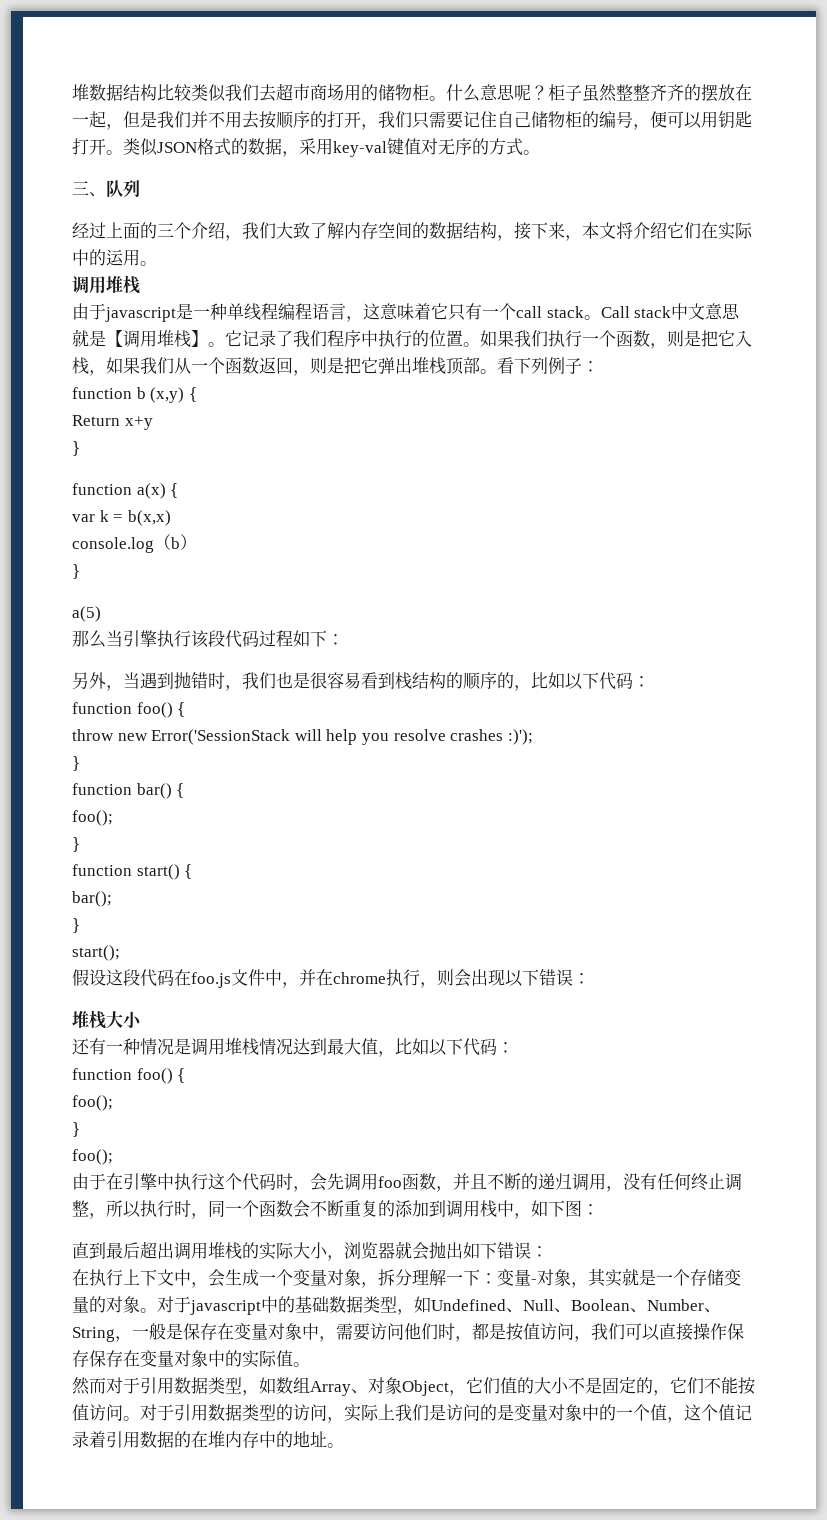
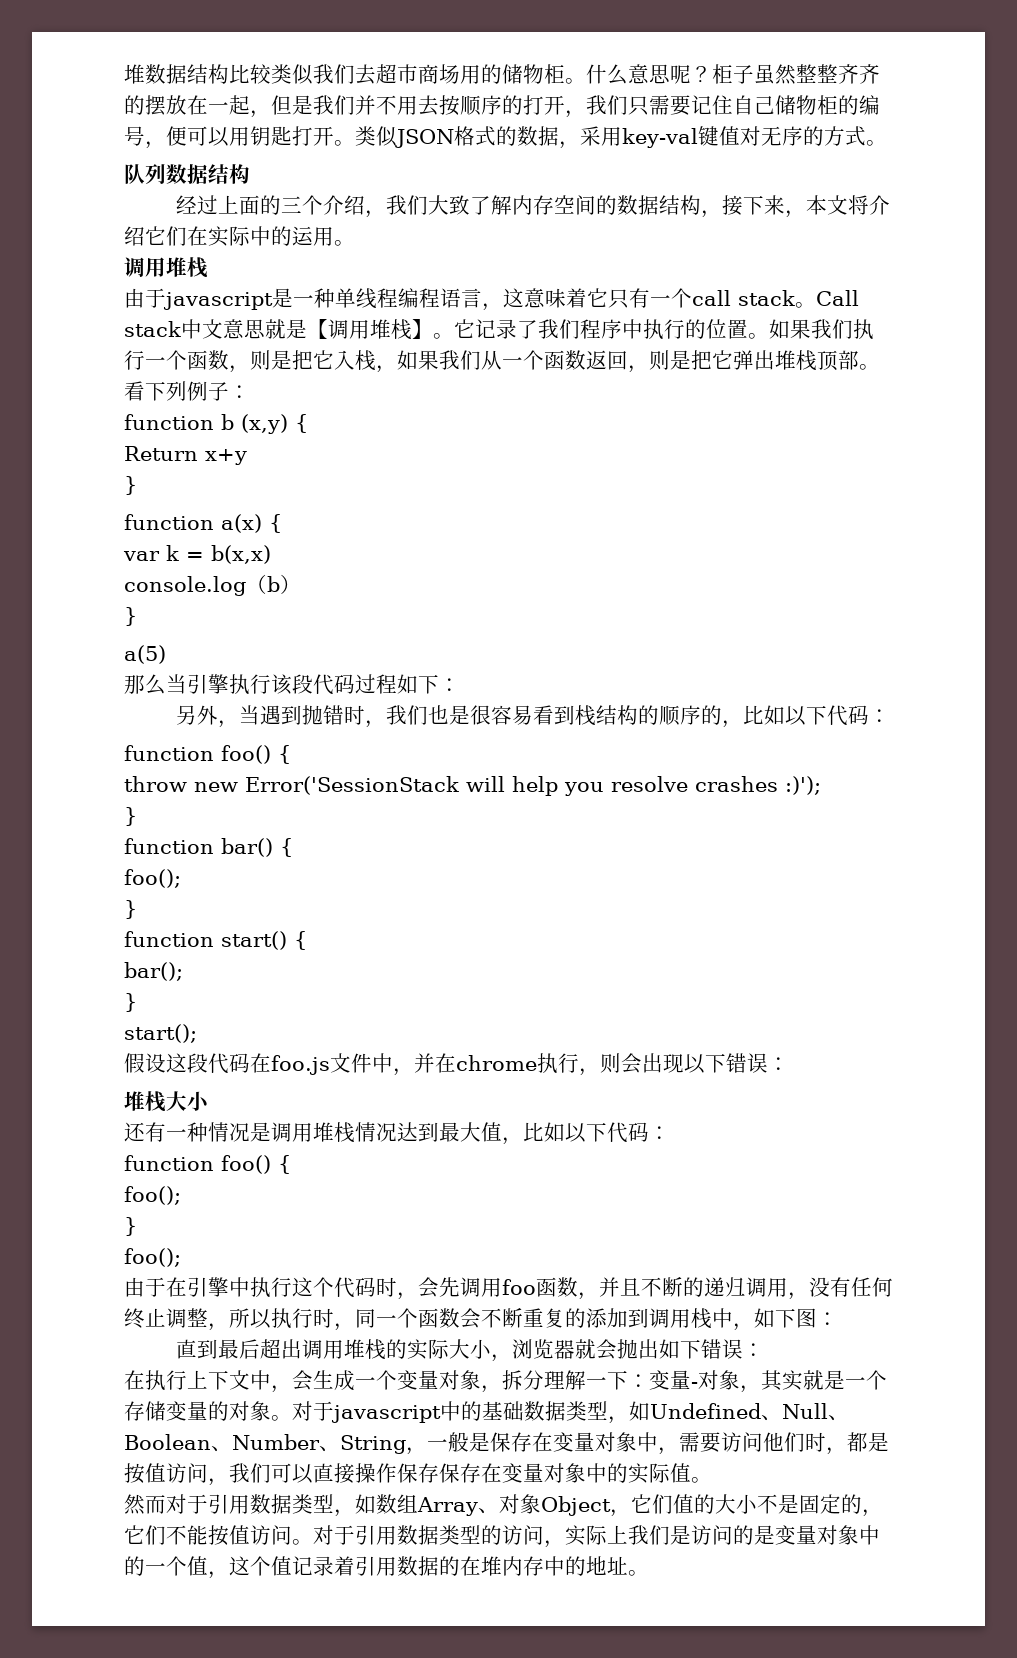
- 三、队列
+ 队列数据结构

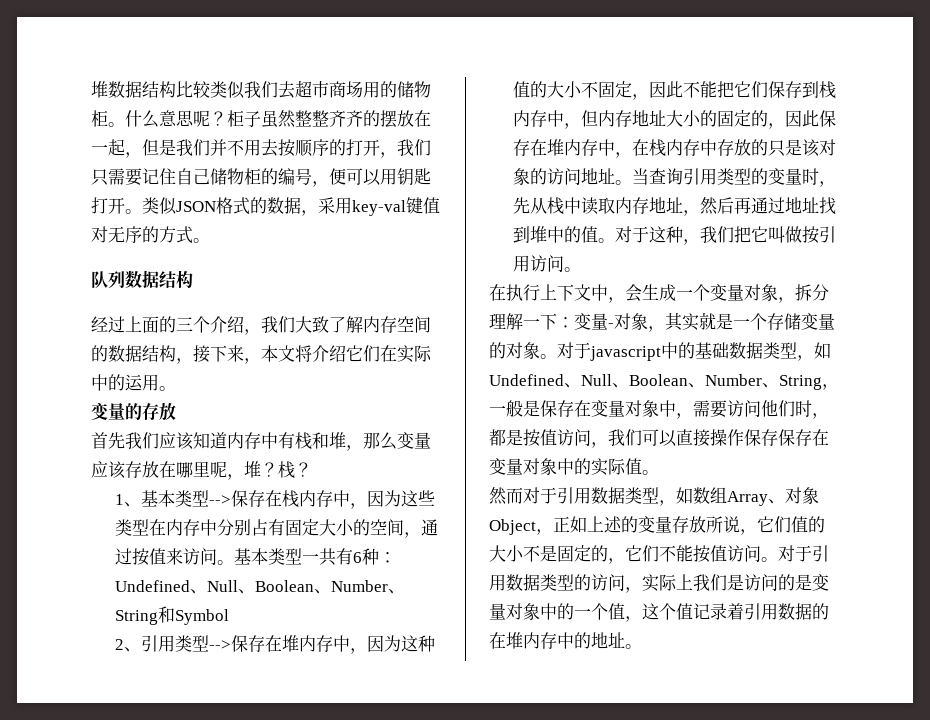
  经过上面的三个介绍，我们大致了解内存空间的数据结构，接下来，本文将介绍它们在实际中的运用。
- 调用堆栈
- 由于javascript是一种单线程编程语言，这意味着它只有一个call stack。Call stack中文意思就是【调用堆栈】。它记录了我们程序中执行的位置。如果我们执行一个函数，则是把它入栈，如果我们从一个函数返回，则是把它弹出堆栈顶部。看下列例子：
- function b (x,y) {
- Return x+y
- }
- function a(x) {
- var k = b(x,x)
- console.log（b）
- }
- a(5)
- 那么当引擎执行该段代码过程如下：
- 另外，当遇到抛错时，我们也是很容易看到栈结构的顺序的，比如以下代码：
- function foo() {
- throw new Error('SessionStack will help you resolve crashes :)');
- }
- function bar() {
- foo();
- }
- function start() {
- bar();
- }
- start();
- 假设这段代码在foo.js文件中，并在chrome执行，则会出现以下错误：
- 堆栈大小
- 还有一种情况是调用堆栈情况达到最大值，比如以下代码：
- function foo() {
- foo();
- }
- foo();
- 由于在引擎中执行这个代码时，会先调用foo函数，并且不断的递归调用，没有任何终止调整，所以执行时，同一个函数会不断重复的添加到调用栈中，如下图：
- 直到最后超出调用堆栈的实际大小，浏览器就会抛出如下错误：
+ 变量的存放
+ 首先我们应该知道内存中有栈和堆，那么变量应该存放在哪里呢，堆？栈？
+ 1、基本类型-->保存在栈内存中，因为这些类型在内存中分别占有固定大小的空间，通过按值来访问。基本类型一共有6种：Undefined、Null、Boolean、Number、String和Symbol
+ 2、引用类型-->保存在堆内存中，因为这种值的大小不固定，因此不能把它们保存到栈内存中，但内存地址大小的固定的，因此保存在堆内存中，在栈内存中存放的只是该对象的访问地址。当查询引用类型的变量时，先从栈中读取内存地址，然后再通过地址找到堆中的值。对于这种，我们把它叫做按引用访问。
- 然而对于引用数据类型，如数组Array、对象Object，它们值的大小不是固定的，它们不能按值访问。
+ 然而对于引用数据类型，如数组Array、对象Object，正如上述的变量存放所说，它们值的大小不是固定的，它们不能按值访问。

